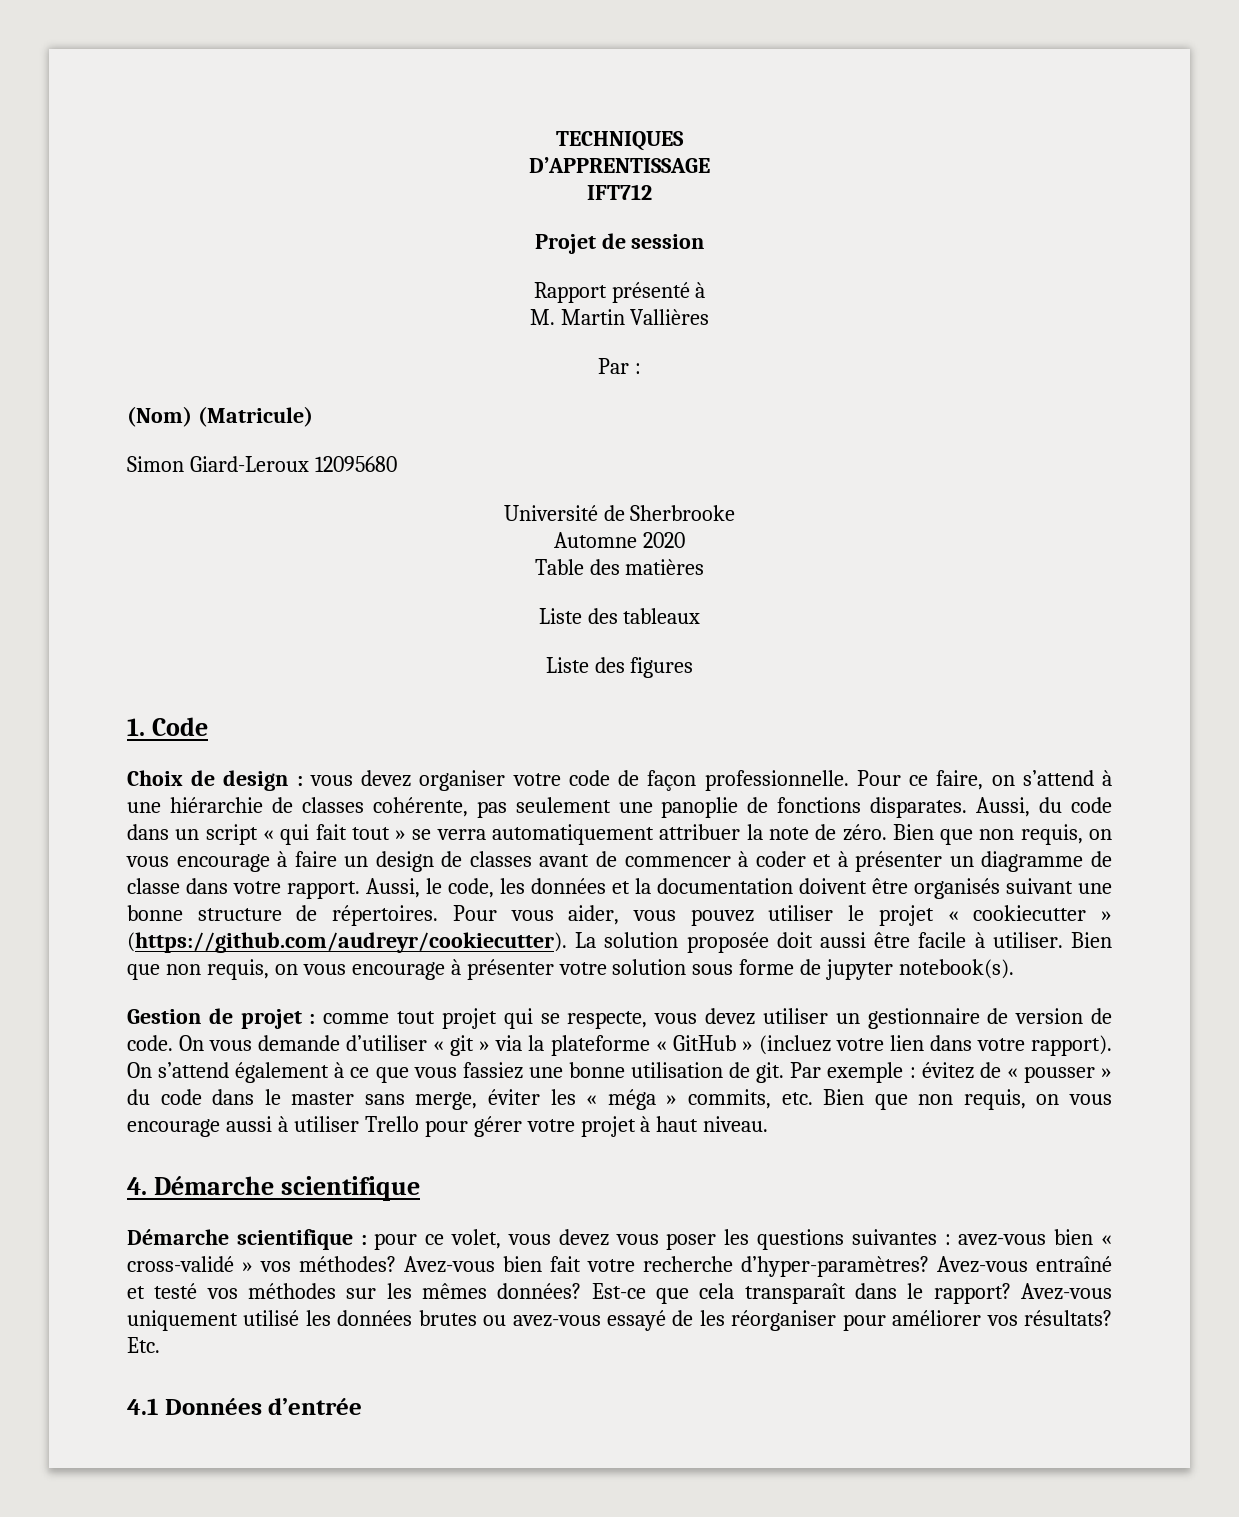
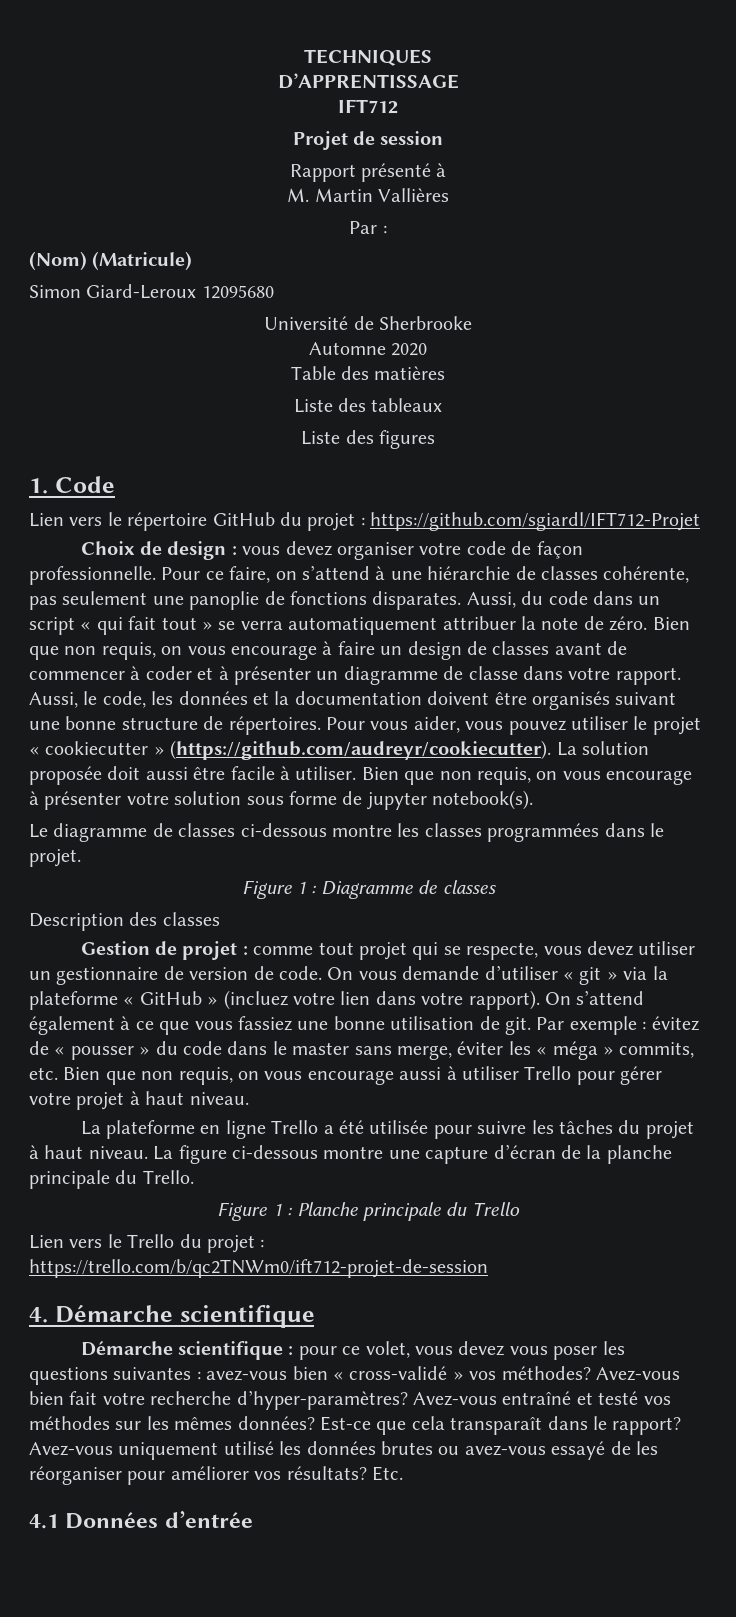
+ Lien vers le répertoire GitHub du projet : https://github.com/sgiardl/IFT712-Projet
+ Le diagramme de classes ci-dessous montre les classes programmées dans le projet.
+ Figure 1 : Diagramme de classes
+ Description des classes
+ La plateforme en ligne Trello a été utilisée pour suivre les tâches du projet à haut niveau. La figure ci-dessous montre une capture d’écran de la planche principale du Trello.
+ Figure 1 : Planche principale du Trello
+ Lien vers le Trello du projet : https://trello.com/b/qc2TNWm0/ift712-projet-de-session

